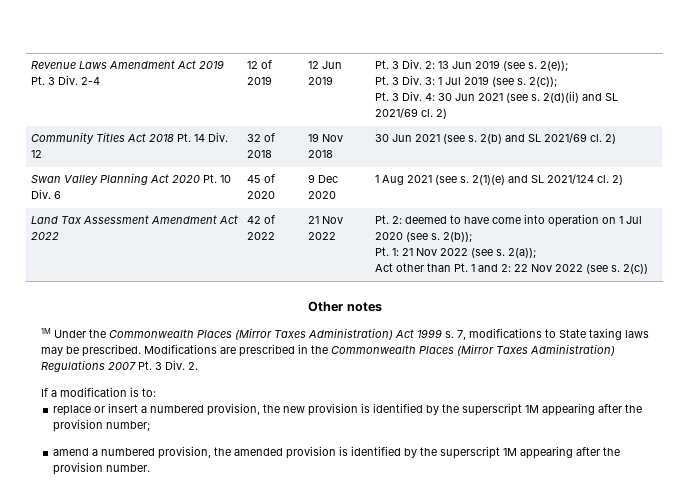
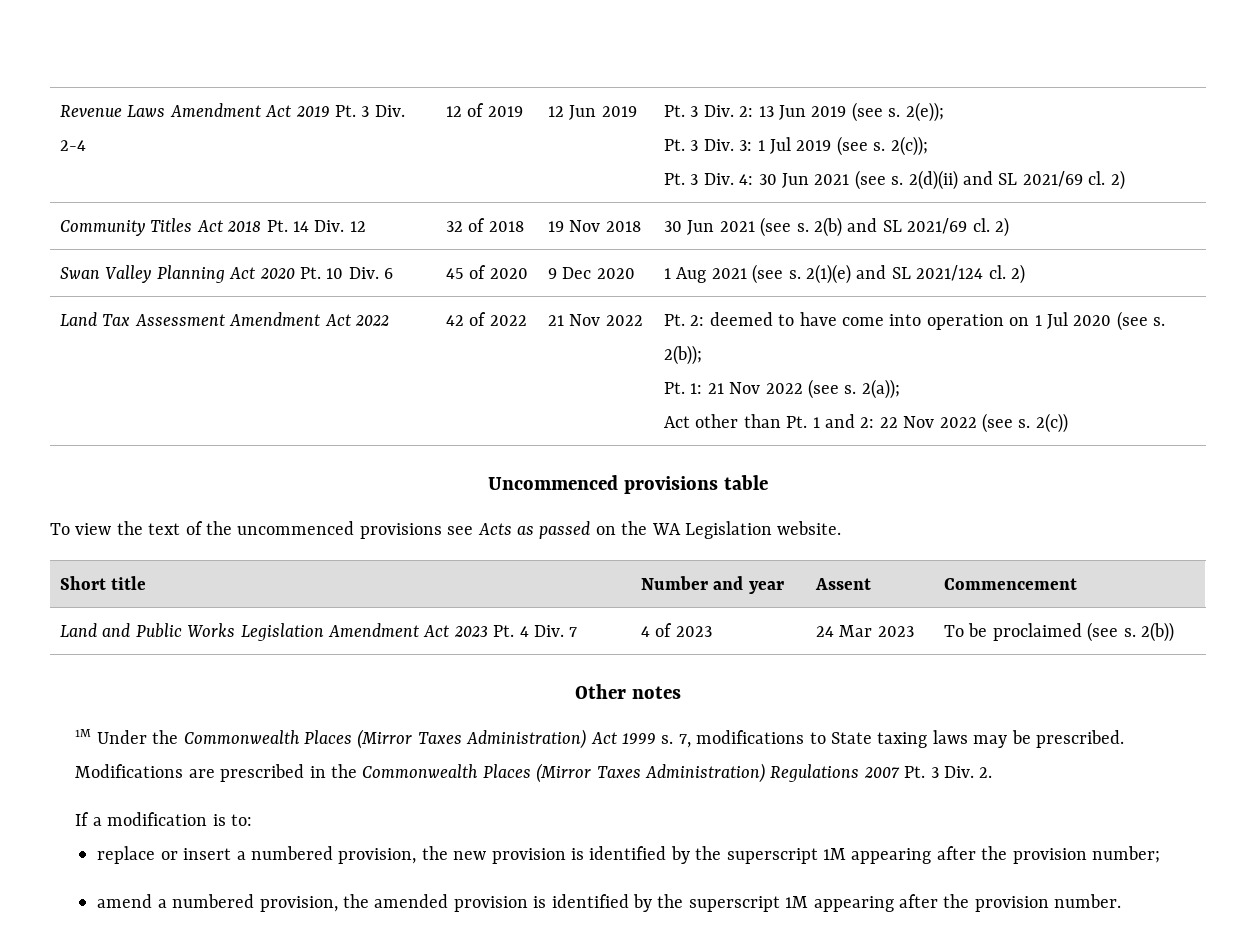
+ Uncommenced provisions table
+ To view the text of the uncommenced provisions see Acts as passed on the WA Legislation website.
+ Short title | Number and year | Assent | Commencement
+ Land and Public Works Legislation Amendment Act 2023 Pt. 4 Div. 7 | 4 of 2023 | 24 Mar 2023 | To be proclaimed (see s. 2(b))

